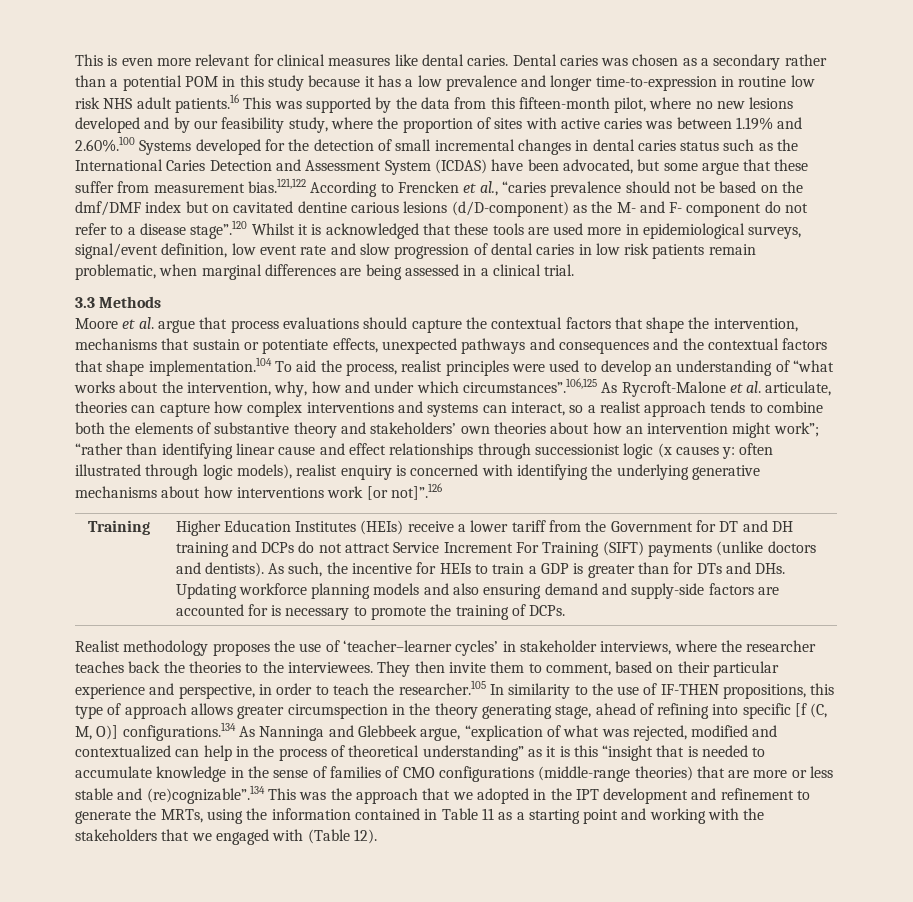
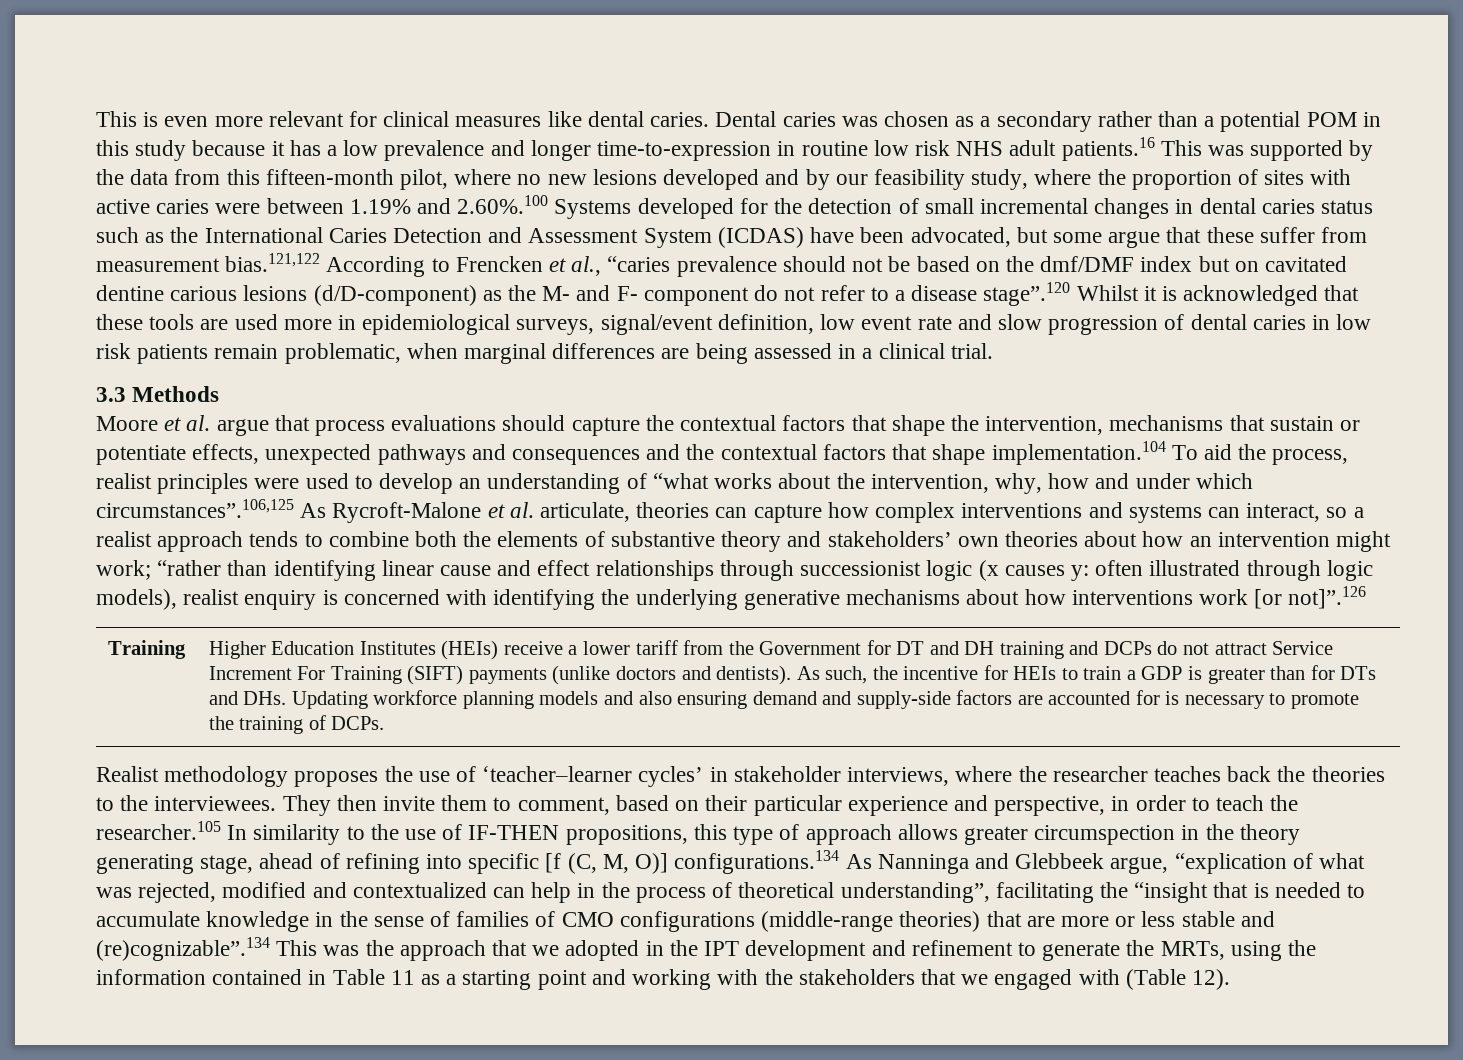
- Dental caries was chosen as a secondary rather than a potential POM in this study because it has a low prevalence and longer time-to-expression in routine low risk NHS adult patients.16 This was supported by the data from this fifteen-month pilot, where no new lesions developed and by our feasibility study, where the proportion of sites with active caries was between 1.19% and 2.60%.100 Systems developed for the detection of small incremental changes in dental caries status such as the International Caries Detection and Assessment System (ICDAS) have been advocated, but some argue that these suffer from measurement bias.121,122 According to Frencken et al., “caries prevalence should not be based on the dmf/DMF index but on cavitated dentine carious lesions (d/D-component) as the M- and F- component do not refer to a disease stage”.120 Whilst it is acknowledged that these tools are used more in epidemiological surveys, signal/event definition, low event rate and slow progression of dental caries in low risk patients remain problematic, when marginal differences are being assessed in a clinical trial.
+ Dental caries was chosen as a secondary rather than a potential POM in this study because it has a low prevalence and longer time-to-expression in routine low risk NHS adult patients.16 This was supported by the data from this fifteen-month pilot, where no new lesions developed and by our feasibility study, where the proportion of sites with active caries were between 1.19% and 2.60%.100 Systems developed for the detection of small incremental changes in dental caries status such as the International Caries Detection and Assessment System (ICDAS) have been advocated, but some argue that these suffer from measurement bias.121,122 According to Frencken et al., “caries prevalence should not be based on the dmf/DMF index but on cavitated dentine carious lesions (d/D-component) as the M- and F- component do not refer to a disease stage”.120 Whilst it is acknowledged that these tools are used more in epidemiological surveys, signal/event definition, low event rate and slow progression of dental caries in low risk patients remain problematic, when marginal differences are being assessed in a clinical trial.
- Moore et al. argue that process evaluations should capture the contextual factors that shape the intervention, mechanisms that sustain or potentiate effects, unexpected pathways and consequences and the contextual factors that shape implementation.104 To aid the process, realist principles were used to develop an understanding of “what works about the intervention, why, how and under which circumstances”.106,125 As Rycroft-Malone et al. articulate, theories can capture how complex interventions and systems can interact, so a realist approach tends to combine both the elements of substantive theory and stakeholders’ own theories about how an intervention might work”;
+ Moore et al. argue that process evaluations should capture the contextual factors that shape the intervention, mechanisms that sustain or potentiate effects, unexpected pathways and consequences and the contextual factors that shape implementation.104 To aid the process, realist principles were used to develop an understanding of “what works about the intervention, why, how and under which circumstances”.106,125 As Rycroft-Malone et al. articulate, theories can capture how complex interventions and systems can interact, so a realist approach tends to combine both the elements of substantive theory and stakeholders’ own theories about how an intervention might work;
- They then invite them to comment, based on their particular experience and perspective, in order to teach the researcher.105 In similarity to the use of IF-THEN propositions, this type of approach allows greater circumspection in the theory generating stage, ahead of refining into specific [f (C, M, O)] configurations.134 As Nanninga and Glebbeek argue, “explication of what was rejected, modified and contextualized can help in the process of theoretical understanding” as it is this “insight that is needed to accumulate knowledge in the sense of families of CMO configurations (middle-range theories) that are more or less stable and (re)cognizable”.134 This was the approach that we adopted in the IPT development and refinement to generate the MRTs, using the information contained in Table 11 as a starting point and working with the stakeholders that we engaged with (Table 12).
+ They then invite them to comment, based on their particular experience and perspective, in order to teach the researcher.105 In similarity to the use of IF-THEN propositions, this type of approach allows greater circumspection in the theory generating stage, ahead of refining into specific [f (C, M, O)] configurations.134 As Nanninga and Glebbeek argue, “explication of what was rejected, modified and contextualized can help in the process of theoretical understanding”, facilitating the “insight that is needed to accumulate knowledge in the sense of families of CMO configurations (middle-range theories) that are more or less stable and (re)cognizable”.134 This was the approach that we adopted in the IPT development and refinement to generate the MRTs, using the information contained in Table 11 as a starting point and working with the stakeholders that we engaged with (Table 12).

